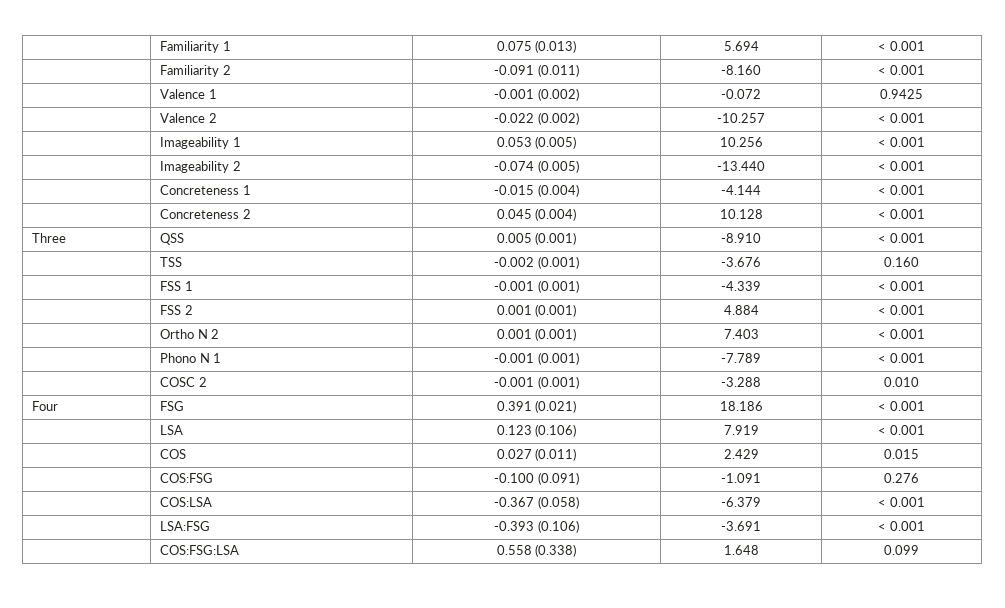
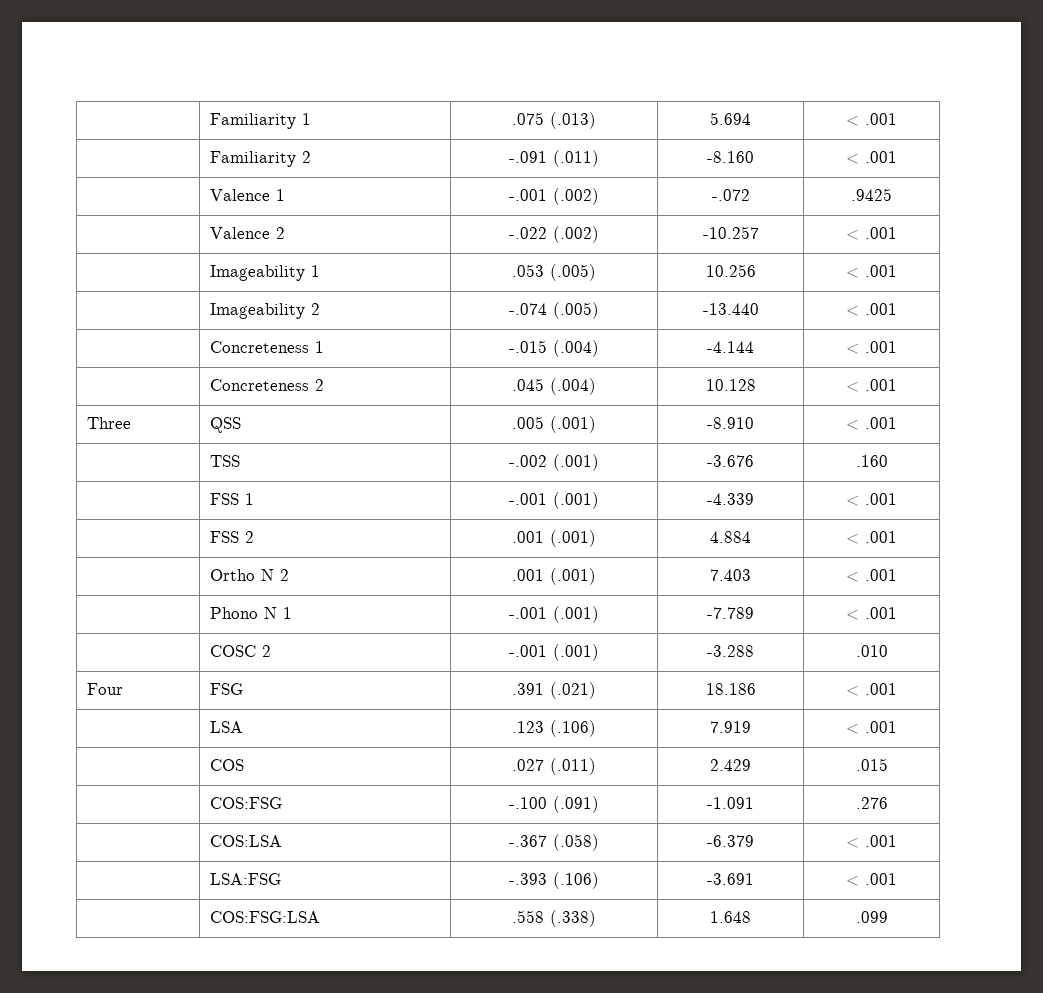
- | Familiarity 1 | 0.075 (0.013) | 5.694 | < 0.001
+ | Familiarity 1 | .075 (.013) | 5.694 | < .001
- | Familiarity 2 | -0.091 (0.011) | -8.160 | < 0.001
+ | Familiarity 2 | -.091 (.011) | -8.160 | < .001
- | Valence 1 | -0.001 (0.002) | -0.072 | 0.9425
+ | Valence 1 | -.001 (.002) | -.072 | .9425
- | Valence 2 | -0.022 (0.002) | -10.257 | < 0.001
+ | Valence 2 | -.022 (.002) | -10.257 | < .001
- | Imageability 1 | 0.053 (0.005) | 10.256 | < 0.001
+ | Imageability 1 | .053 (.005) | 10.256 | < .001
- | Imageability 2 | -0.074 (0.005) | -13.440 | < 0.001
+ | Imageability 2 | -.074 (.005) | -13.440 | < .001
- | Concreteness 1 | -0.015 (0.004) | -4.144 | < 0.001
+ | Concreteness 1 | -.015 (.004) | -4.144 | < .001
- | Concreteness 2 | 0.045 (0.004) | 10.128 | < 0.001
+ | Concreteness 2 | .045 (.004) | 10.128 | < .001
- Three | QSS | 0.005 (0.001) | -8.910 | < 0.001
+ Three | QSS | .005 (.001) | -8.910 | < .001
- | TSS | -0.002 (0.001) | -3.676 | 0.160
+ | TSS | -.002 (.001) | -3.676 | .160
- | FSS 1 | -0.001 (0.001) | -4.339 | < 0.001
+ | FSS 1 | -.001 (.001) | -4.339 | < .001
- | FSS 2 | 0.001 (0.001) | 4.884 | < 0.001
+ | FSS 2 | .001 (.001) | 4.884 | < .001
- | Ortho N 2 | 0.001 (0.001) | 7.403 | < 0.001
+ | Ortho N 2 | .001 (.001) | 7.403 | < .001
- | Phono N 1 | -0.001 (0.001) | -7.789 | < 0.001
+ | Phono N 1 | -.001 (.001) | -7.789 | < .001
- | COSC 2 | -0.001 (0.001) | -3.288 | 0.010
+ | COSC 2 | -.001 (.001) | -3.288 | .010
- Four | FSG | 0.391 (0.021) | 18.186 | < 0.001
+ Four | FSG | .391 (.021) | 18.186 | < .001
- | LSA | 0.123 (0.106) | 7.919 | < 0.001
+ | LSA | .123 (.106) | 7.919 | < .001
- | COS | 0.027 (0.011) | 2.429 | 0.015
+ | COS | .027 (.011) | 2.429 | .015
- | COS:FSG | -0.100 (0.091) | -1.091 | 0.276
+ | COS:FSG | -.100 (.091) | -1.091 | .276
- | COS:LSA | -0.367 (0.058) | -6.379 | < 0.001
+ | COS:LSA | -.367 (.058) | -6.379 | < .001
- | LSA:FSG | -0.393 (0.106) | -3.691 | < 0.001
+ | LSA:FSG | -.393 (.106) | -3.691 | < .001
- | COS:FSG:LSA | 0.558 (0.338) | 1.648 | 0.099
+ | COS:FSG:LSA | .558 (.338) | 1.648 | .099

